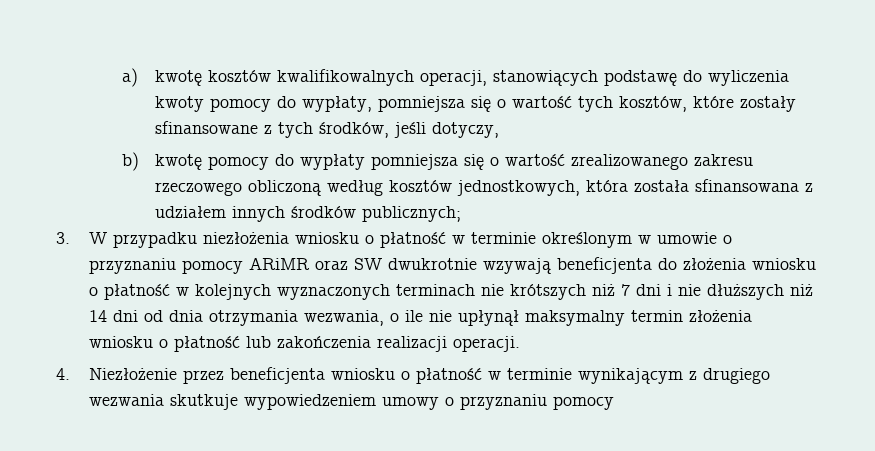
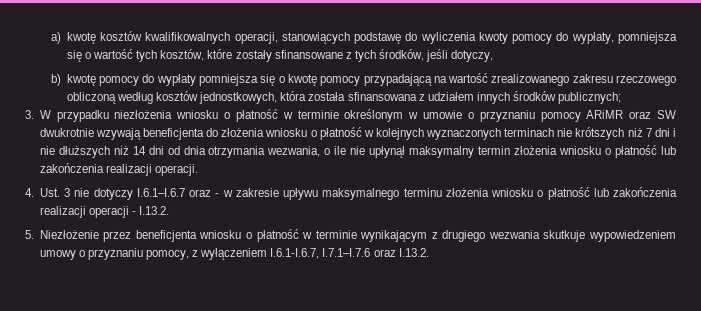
- b) kwotę pomocy do wypłaty pomniejsza się o wartość zrealizowanego zakresu rzeczowego obliczoną według kosztów jednostkowych, która została sfinansowana z udziałem innych środków publicznych;
+ b) kwotę pomocy do wypłaty pomniejsza się o kwotę pomocy przypadającą na wartość zrealizowanego zakresu rzeczowego obliczoną według kosztów jednostkowych, która została sfinansowana z udziałem innych środków publicznych;
- 4. Niezłożenie przez beneficjenta wniosku o płatność w terminie wynikającym z drugiego wezwania skutkuje wypowiedzeniem umowy o przyznaniu pomocy
+ 4. Ust. 3 nie dotyczy I.6.1–I.6.7 oraz - w zakresie upływu maksymalnego terminu złożenia wniosku o płatność lub zakończenia realizacji operacji - I.13.2.
+ 5. Niezłożenie przez beneficjenta wniosku o płatność w terminie wynikającym z drugiego wezwania skutkuje wypowiedzeniem umowy o przyznaniu pomocy, z wyłączeniem I.6.1-I.6.7, I.7.1–I.7.6 oraz I.13.2.

